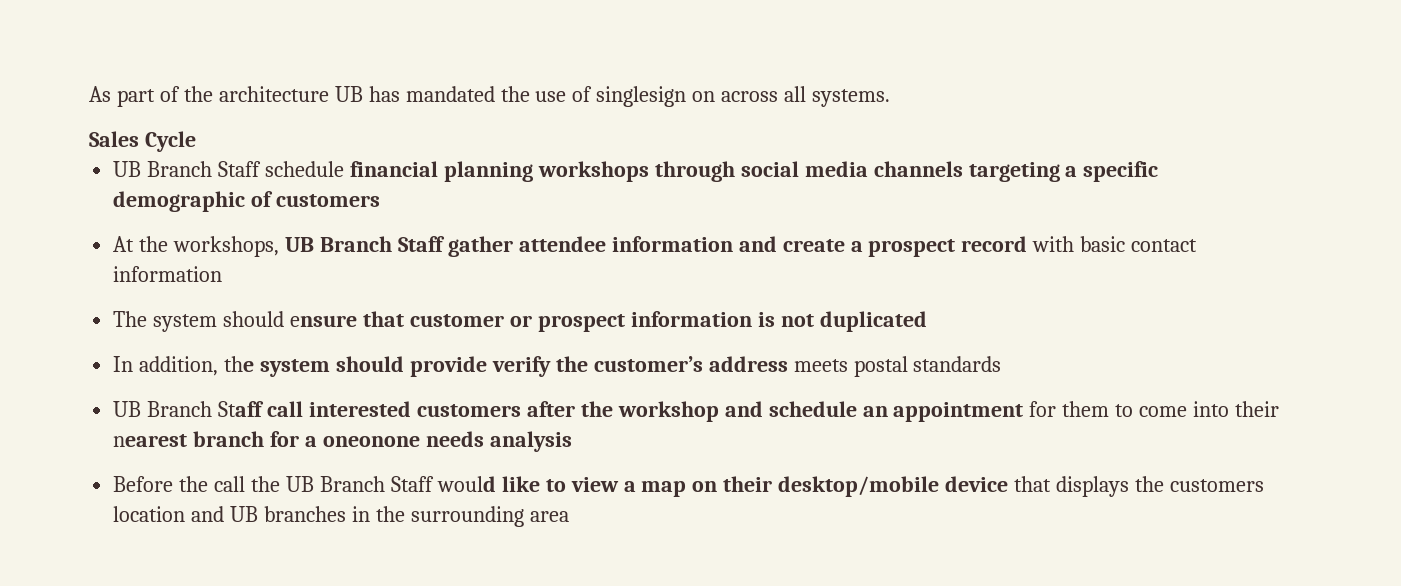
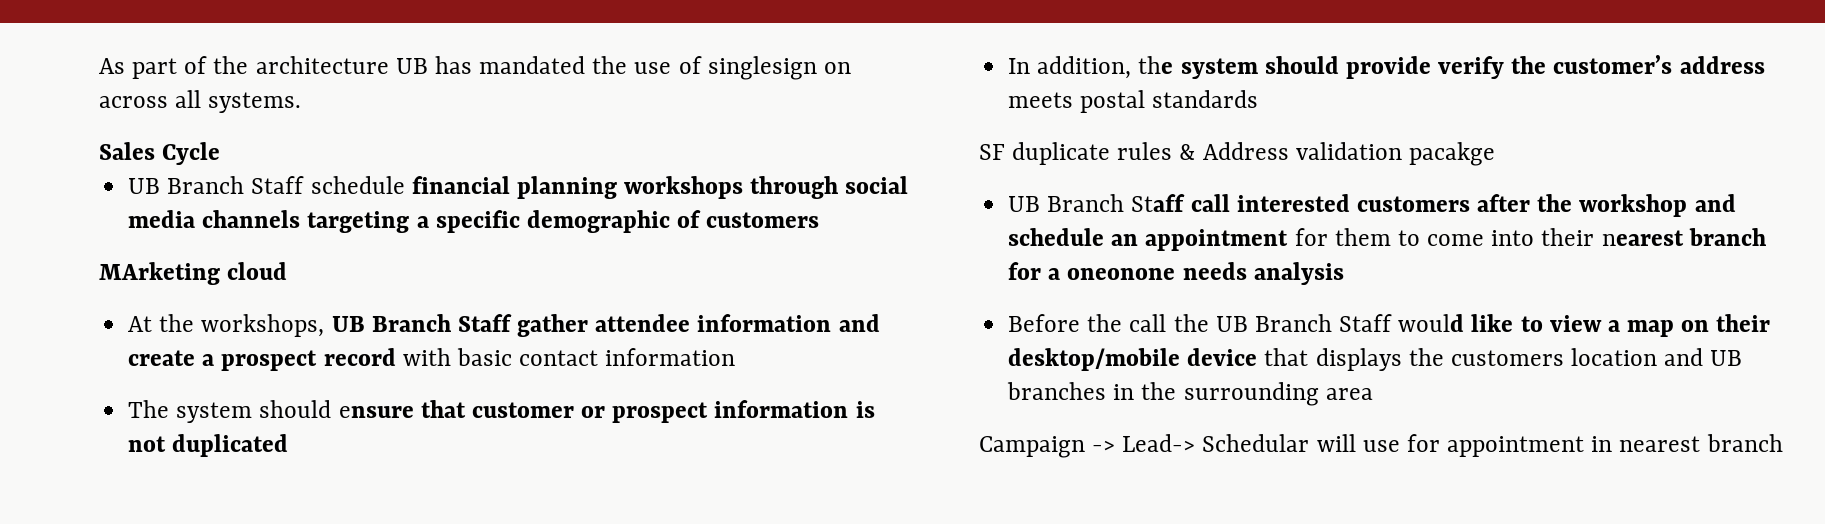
+ MArketing cloud
+ SF duplicate rules & Address validation pacakge
+ Campaign -> Lead-> Schedular will use for appointment in nearest branch

